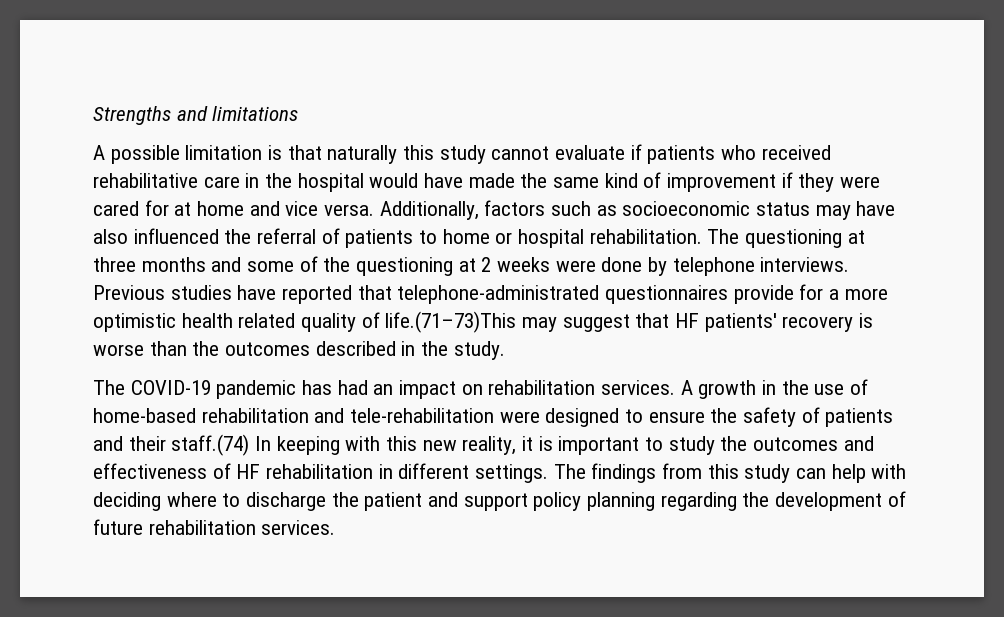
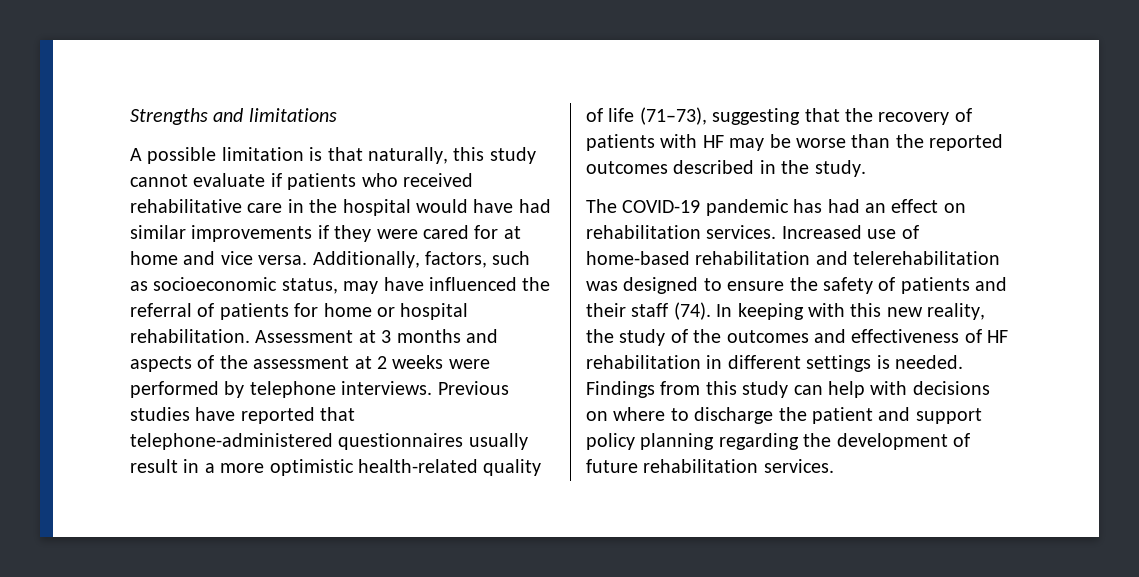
- A possible limitation is that naturally this study cannot evaluate if patients who received rehabilitative care in the hospital would have made the same kind of improvement if they were cared for at home and vice versa.
+ A possible limitation is that naturally, this study cannot evaluate if patients who received rehabilitative care in the hospital would have had similar improvements if they were cared for at home and vice versa.
- Additionally, factors such as socioeconomic status may have also influenced the referral of patients to home or hospital rehabilitation.
+ Additionally, factors, such as socioeconomic status, may have influenced the referral of patients for home or hospital rehabilitation.
- The questioning at three months and some of the questioning at 2 weeks were done by telephone interviews.
+ Assessment at 3 months and aspects of the assessment at 2 weeks were performed by telephone interviews.
- Previous studies have reported that telephone-administrated questionnaires provide for a more optimistic health related quality of life.(71–73)This may suggest that HF patients' recovery is worse than the outcomes described in the study.
+ Previous studies have reported that telephone-administered questionnaires usually result in a more optimistic health-related quality of life (71–73), suggesting that the recovery of patients with HF may be worse than the reported outcomes described in the study.
- The COVID-19 pandemic has had an impact on rehabilitation services.
+ The COVID-19 pandemic has had an effect on rehabilitation services.
- A growth in the use of home-based rehabilitation and tele-rehabilitation were designed to ensure the safety of patients and their staff.(74) In keeping with this new reality, it is important to study the outcomes and effectiveness of HF rehabilitation in different settings. The findings from this study can help with deciding where to discharge the patient and support policy planning regarding the development of future rehabilitation services.
+ Increased use of home-based rehabilitation and telerehabilitation was designed to ensure the safety of patients and their staff (74). In keeping with this new reality, the study of the outcomes and effectiveness of HF rehabilitation in different settings is needed. Findings from this study can help with decisions on where to discharge the patient and support policy planning regarding the development of future rehabilitation services.

